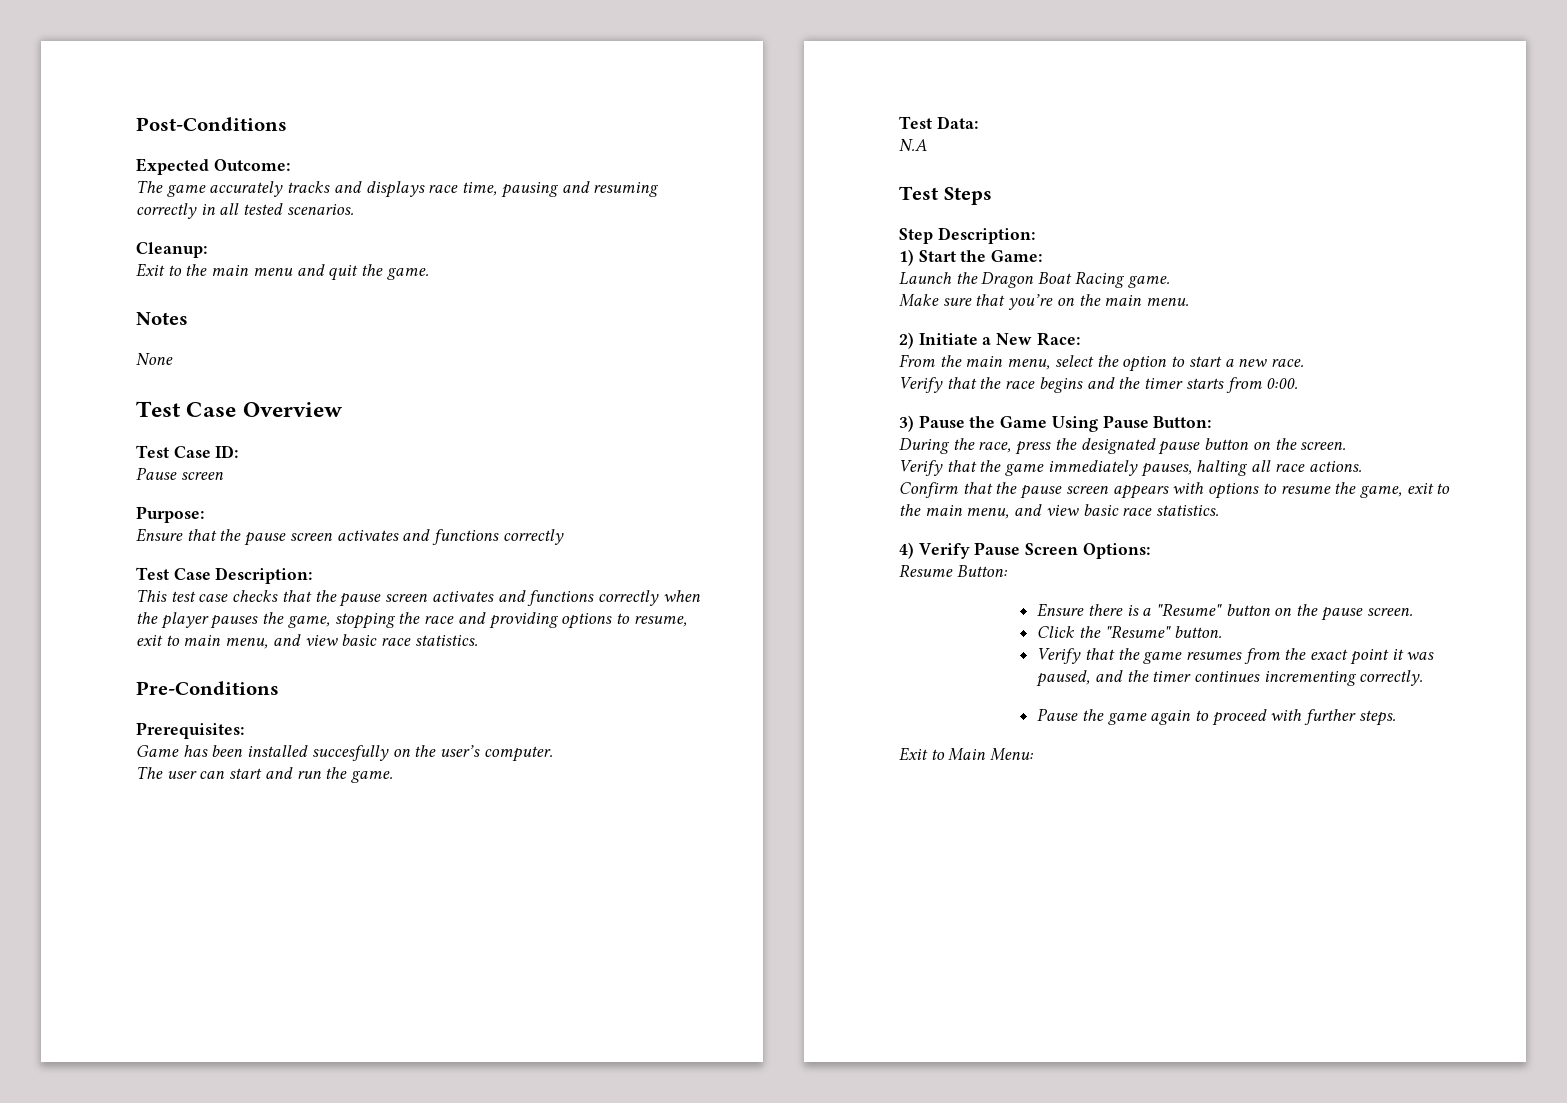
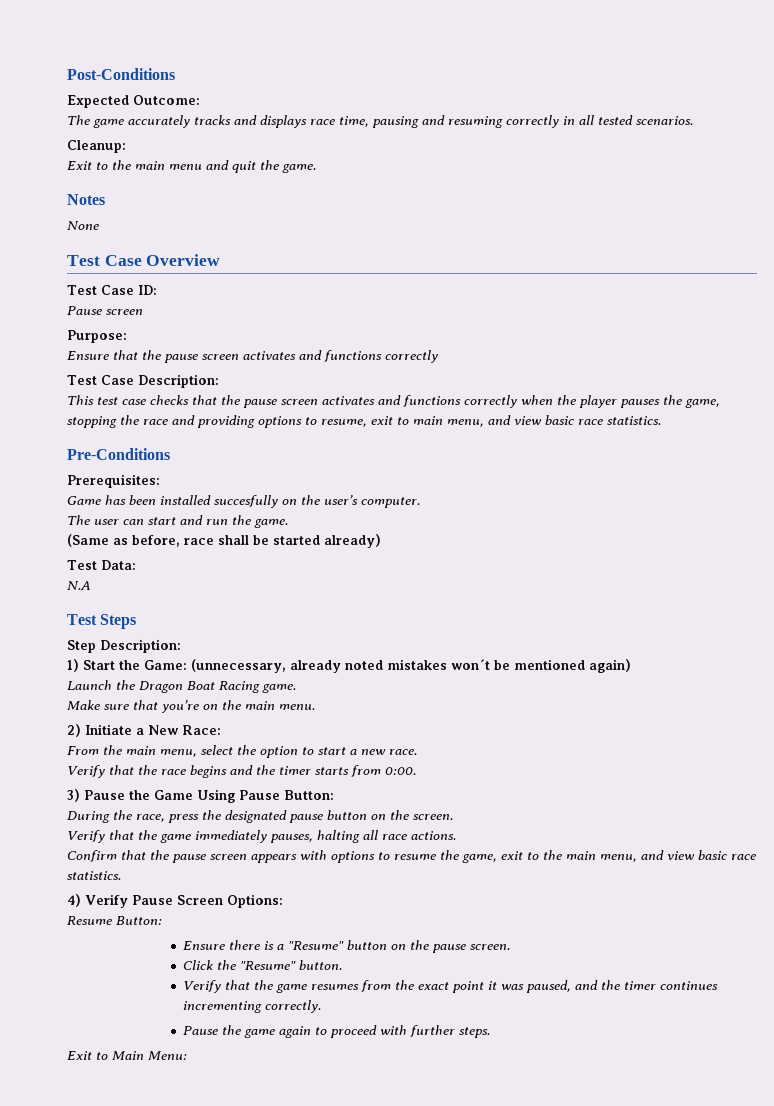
+ (Same as before, race shall be started already)
- 1) Start the Game:
+ 1) Start the Game: (unnecessary, already noted mistakes won´t be mentioned again)

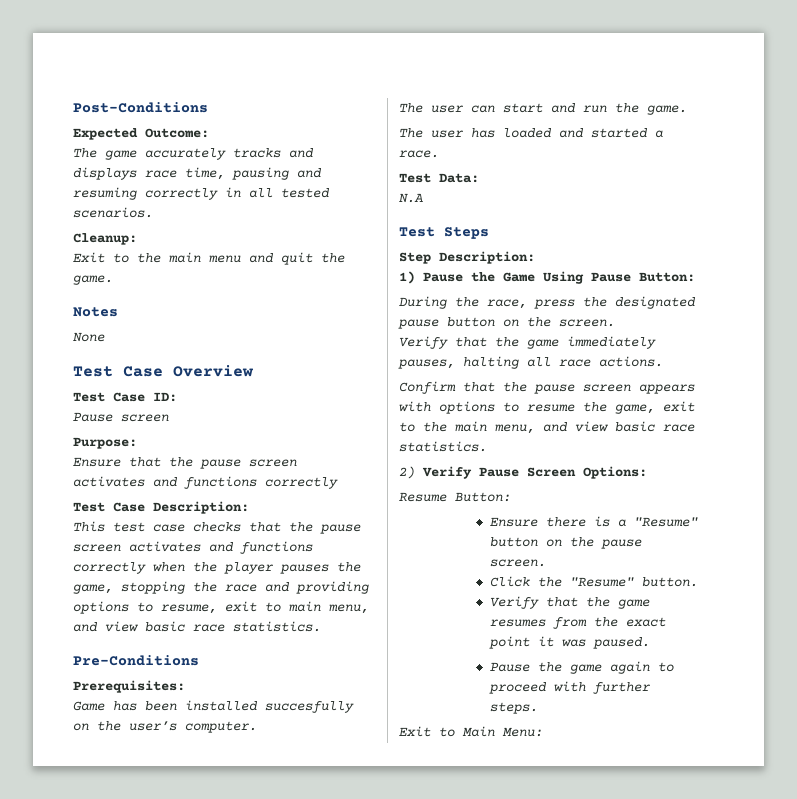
- (Same as before, race shall be started already)
+ The user has loaded and started a race.
- 1) Start the Game: (unnecessary, already noted mistakes won´t be mentioned again)
- Launch the Dragon Boat Racing game.
- Make sure that you’re on the main menu.
- 2) Initiate a New Race:
- From the main menu, select the option to start a new race.
- Verify that the race begins and the timer starts from 0:00.
- 3) Pause the Game Using Pause Button:
+ 1) Pause the Game Using Pause Button:
- 4) Verify Pause Screen Options:
+ 2) Verify Pause Screen Options:
- Verify that the game resumes from the exact point it was paused, and the timer continues incrementing correctly.
+ Verify that the game resumes from the exact point it was paused.

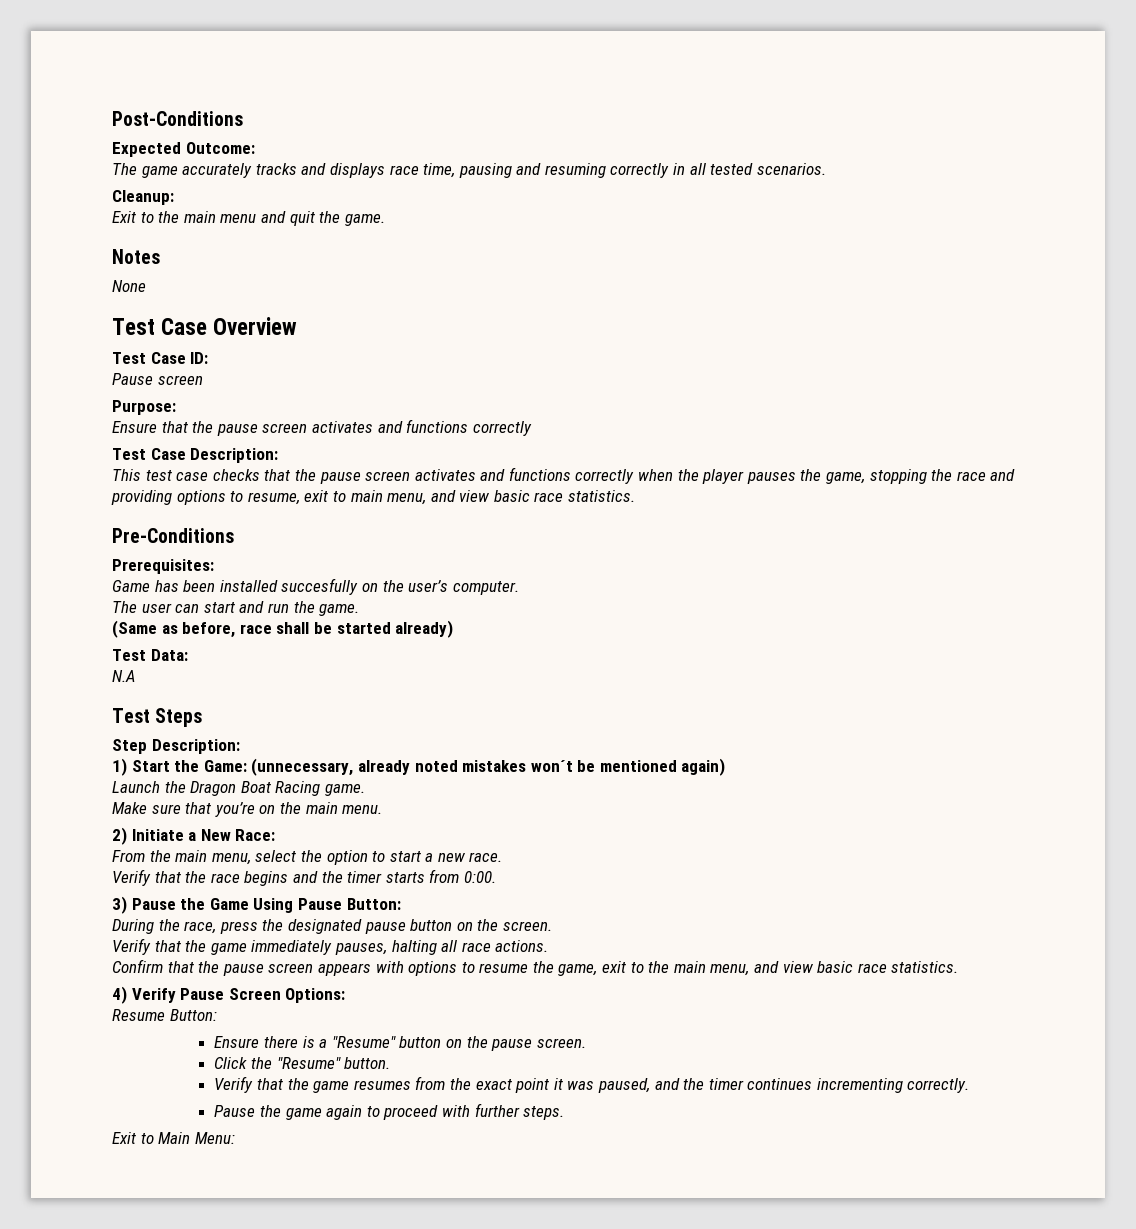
- The user has loaded and started a race.
+ (Same as before, race shall be started already)
- 1) Pause the Game Using Pause Button:
+ 1) Start the Game: (unnecessary, already noted mistakes won´t be mentioned again)
+ Launch the Dragon Boat Racing game.
+ Make sure that you’re on the main menu.
+ 2) Initiate a New Race:
+ From the main menu, select the option to start a new race.
+ Verify that the race begins and the timer starts from 0:00.
+ 3) Pause the Game Using Pause Button:
- 2) Verify Pause Screen Options:
+ 4) Verify Pause Screen Options:
- Verify that the game resumes from the exact point it was paused.
+ Verify that the game resumes from the exact point it was paused, and the timer continues incrementing correctly.

